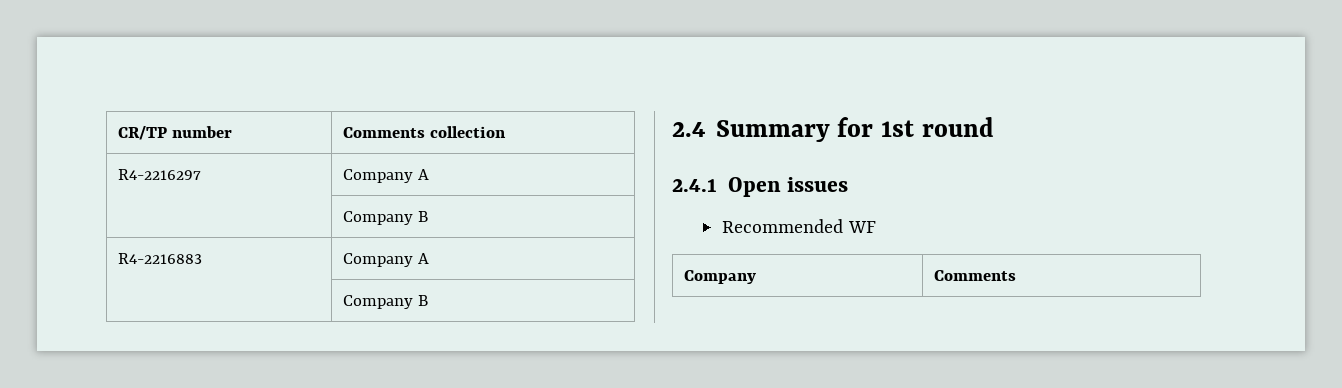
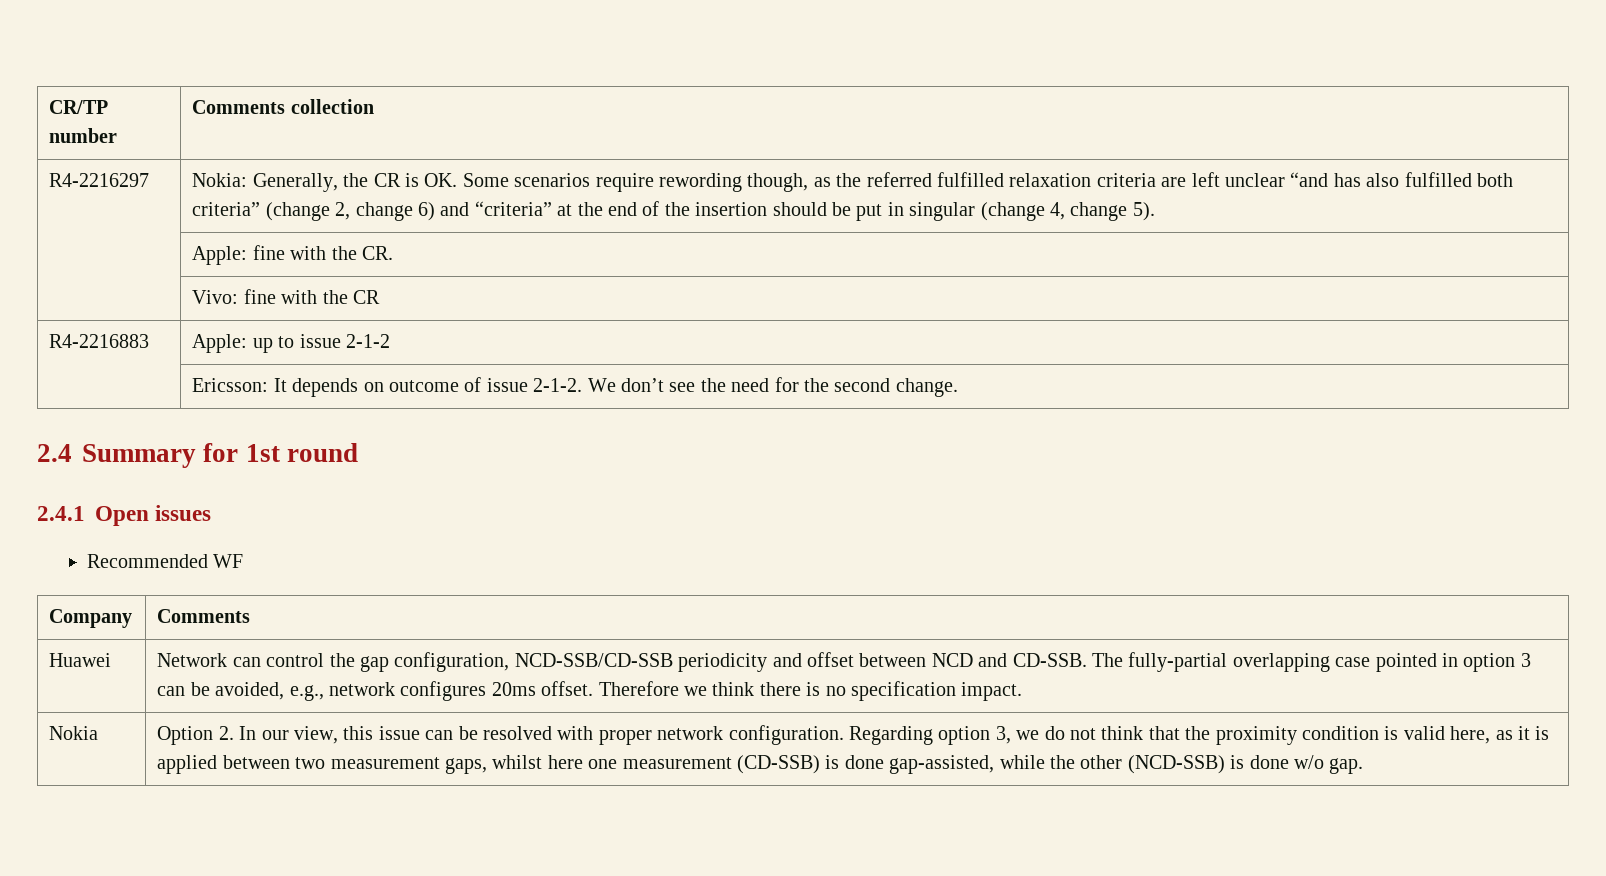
- R4-2216297 | Company A
- | Company B
- R4-2216883 | Company A
- | Company B
+ R4-2216297 | Nokia: Generally, the CR is OK. Some scenarios require rewording though, as the referred fulfilled relaxation criteria are left unclear “and has also fulfilled both criteria” (change 2, change 6) and “criteria” at the end of the insertion should be put in singular (change 4, change 5).
+ | Apple: fine with the CR.
+ | Vivo: fine with the CR
+ R4-2216883 | Apple: up to issue 2-1-2
+ | Ericsson: It depends on outcome of issue 2-1-2. We don’t see the need for the second change.
+ Huawei | Network can control the gap configuration, NCD-SSB/CD-SSB periodicity and offset between NCD and CD-SSB. The fully-partial overlapping case pointed in option 3 can be avoided, e.g., network configures 20ms offset. Therefore we think there is no specification impact.
+ Nokia | Option 2. In our view, this issue can be resolved with proper network configuration. Regarding option 3, we do not think that the proximity condition is valid here, as it is applied between two measurement gaps, whilst here one measurement (CD-SSB) is done gap-assisted, while the other (NCD-SSB) is done w/o gap.

